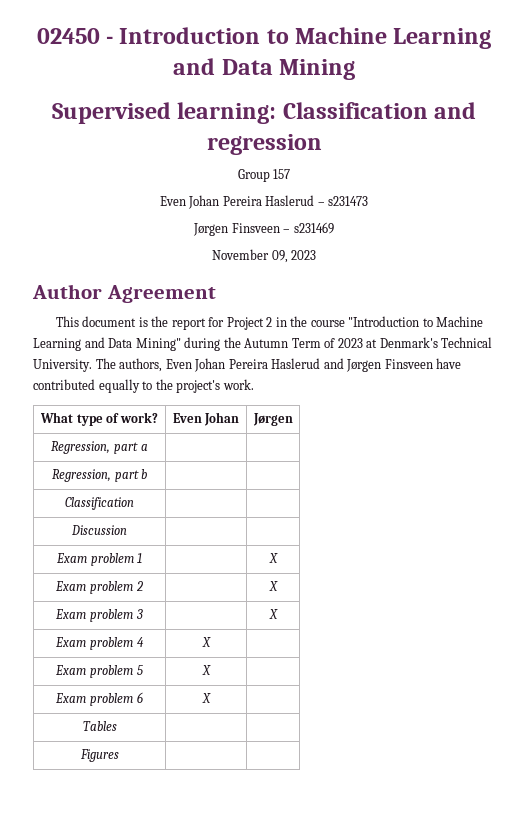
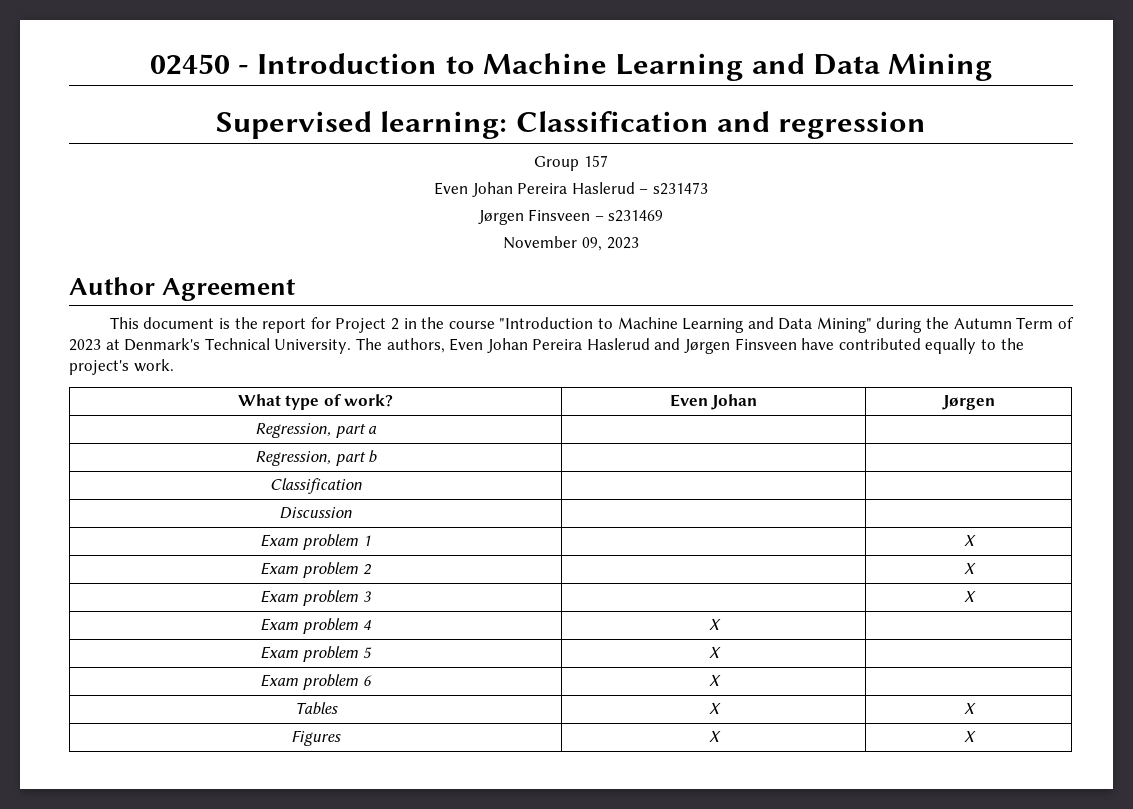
- Tables | |
+ Tables | X | X
- Figures | |
+ Figures | X | X

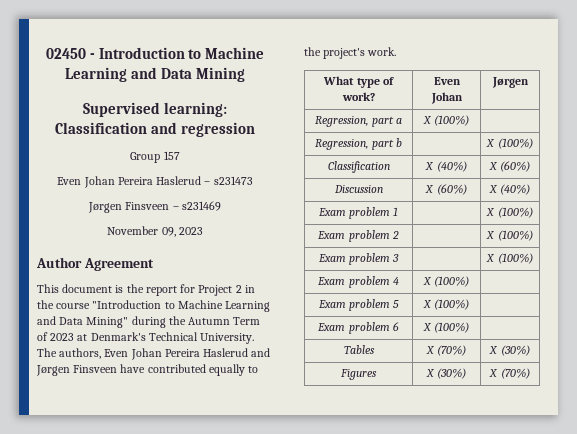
- Regression, part a | |
+ Regression, part a | X (100%) |
- Regression, part b | |
+ Regression, part b | | X (100%)
- Classification | |
- Discussion | |
+ Classification | X (40%) | X (60%)
+ Discussion | X (60%) | X (40%)
- Exam problem 1 | | X
+ Exam problem 1 | | X (100%)
- Exam problem 2 | | X
+ Exam problem 2 | | X (100%)
- Exam problem 3 | | X
+ Exam problem 3 | | X (100%)
- Exam problem 4 | X |
+ Exam problem 4 | X (100%) |
- Exam problem 5 | X |
+ Exam problem 5 | X (100%) |
- Exam problem 6 | X |
+ Exam problem 6 | X (100%) |
- Tables | X | X
+ Tables | X (70%) | X (30%)
- Figures | X | X
+ Figures | X (30%) | X (70%)

